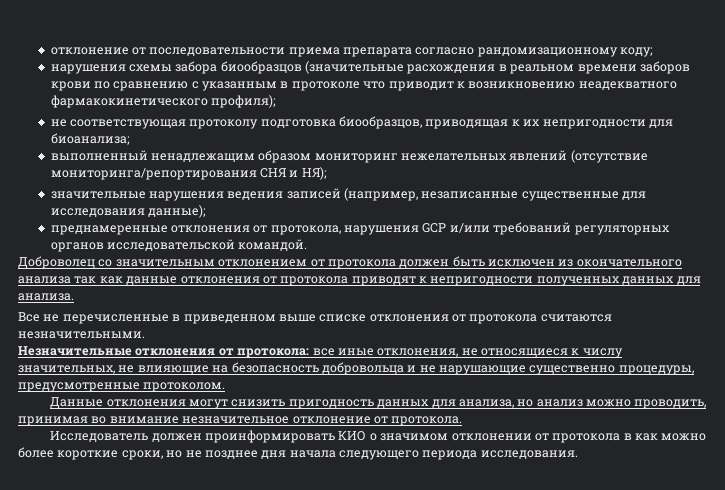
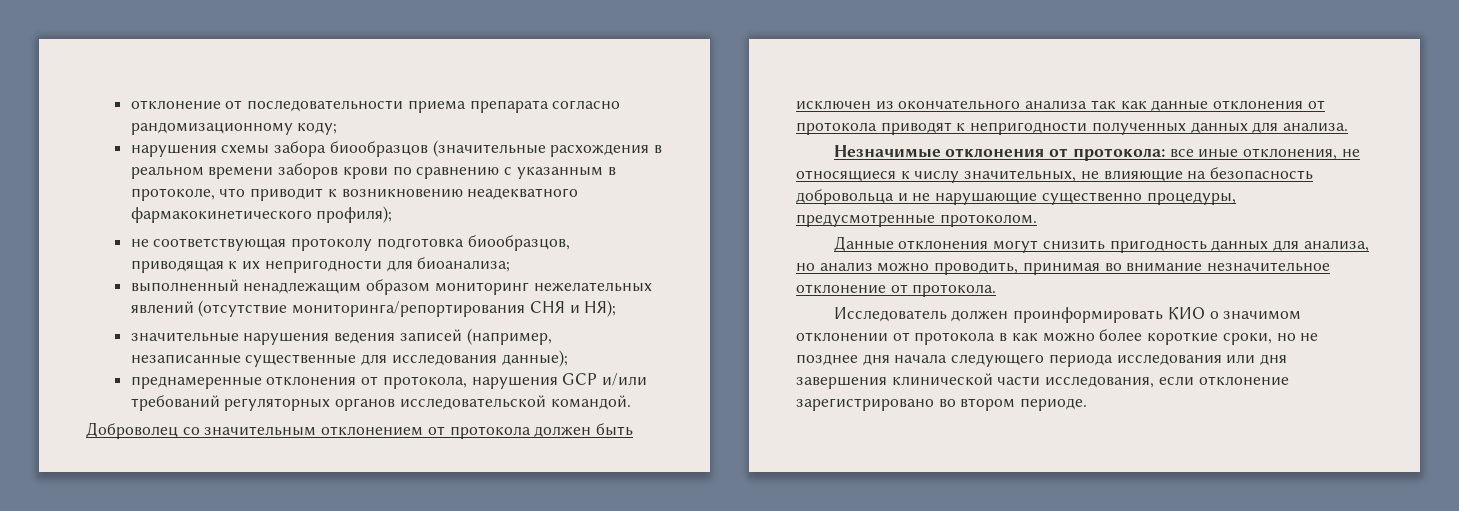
- нарушения схемы забора биообразцов (значительные расхождения в реальном времени заборов крови по сравнению с указанным в протоколе что приводит к возникновению неадекватного фармакокинетического профиля);
+ нарушения схемы забора биообразцов (значительные расхождения в реальном времени заборов крови по сравнению с указанным в протоколе, что приводит к возникновению неадекватного фармакокинетического профиля);
- Все не перечисленные в приведенном выше списке отклонения от протокола считаются незначительными.
- Незначительные отклонения от протокола: все иные отклонения, не относящиеся к числу значительных, не влияющие на безопасность добровольца и не нарушающие существенно процедуры, предусмотренные протоколом.
+ Незначимые отклонения от протокола: все иные отклонения, не относящиеся к числу значительных, не влияющие на безопасность добровольца и не нарушающие существенно процедуры, предусмотренные протоколом.
- Исследователь должен проинформировать КИО о значимом отклонении от протокола в как можно более короткие сроки, но не позднее дня начала следующего периода исследования.
+ Исследователь должен проинформировать КИО о значимом отклонении от протокола в как можно более короткие сроки, но не позднее дня начала следующего периода исследования или дня завершения клинической части исследования, если отклонение зарегистрировано во втором периоде.

